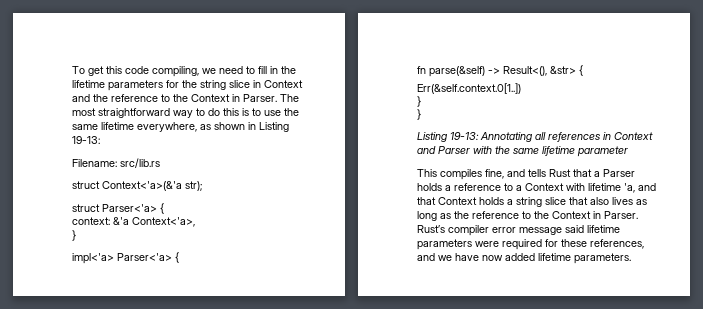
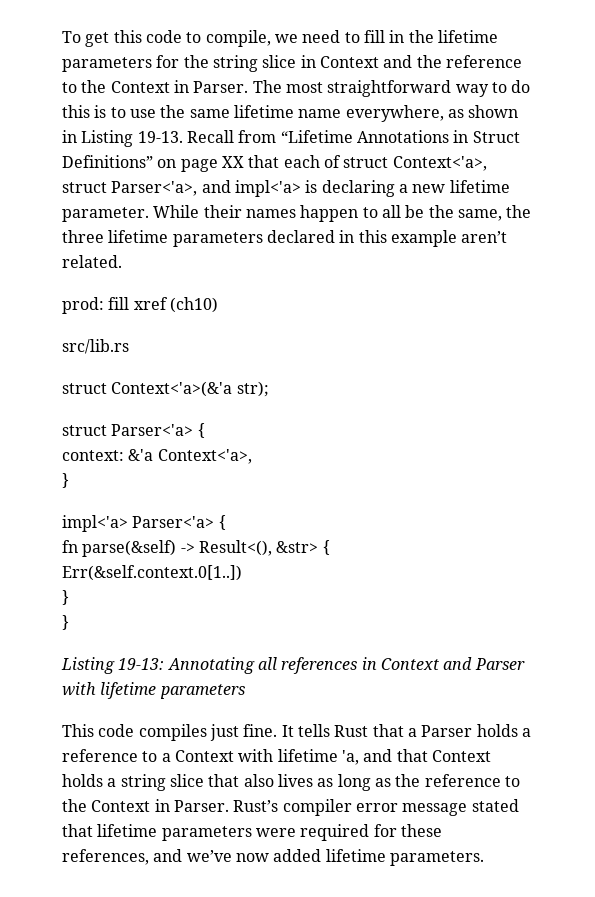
- To get this code compiling, we need to fill in the lifetime parameters for the string slice in Context and the reference to the Context in Parser.
+ To get this code to compile, we need to fill in the lifetime parameters for the string slice in Context and the reference to the Context in Parser.
- The most straightforward way to do this is to use the same lifetime everywhere, as shown in Listing 19-13:
- Filename: src/lib.rs
+ The most straightforward way to do this is to use the same lifetime name everywhere, as shown in Listing 19-13. Recall from “Lifetime Annotations in Struct Definitions” on page XX that each of struct Context<'a>, struct Parser<'a>, and impl<'a> is declaring a new lifetime parameter. While their names happen to all be the same, the three lifetime parameters declared in this example aren’t related.
+ prod: fill xref (ch10)
+ src/lib.rs
- Listing 19-13: Annotating all references in Context and Parser with the same lifetime parameter
- This compiles fine, and tells Rust that a Parser holds a reference to a Context with lifetime 'a, and that Context holds a string slice that also lives as long as the reference to the Context in Parser.
+ Listing 19-13: Annotating all references in Context and Parser with lifetime parameters
+ This code compiles just fine. It tells Rust that a Parser holds a reference to a Context with lifetime 'a, and that Context holds a string slice that also lives as long as the reference to the Context in Parser.
- Rust’s compiler error message said lifetime parameters were required for these references, and we have now added lifetime parameters.
+ Rust’s compiler error message stated that lifetime parameters were required for these references, and we’ve now added lifetime parameters.

